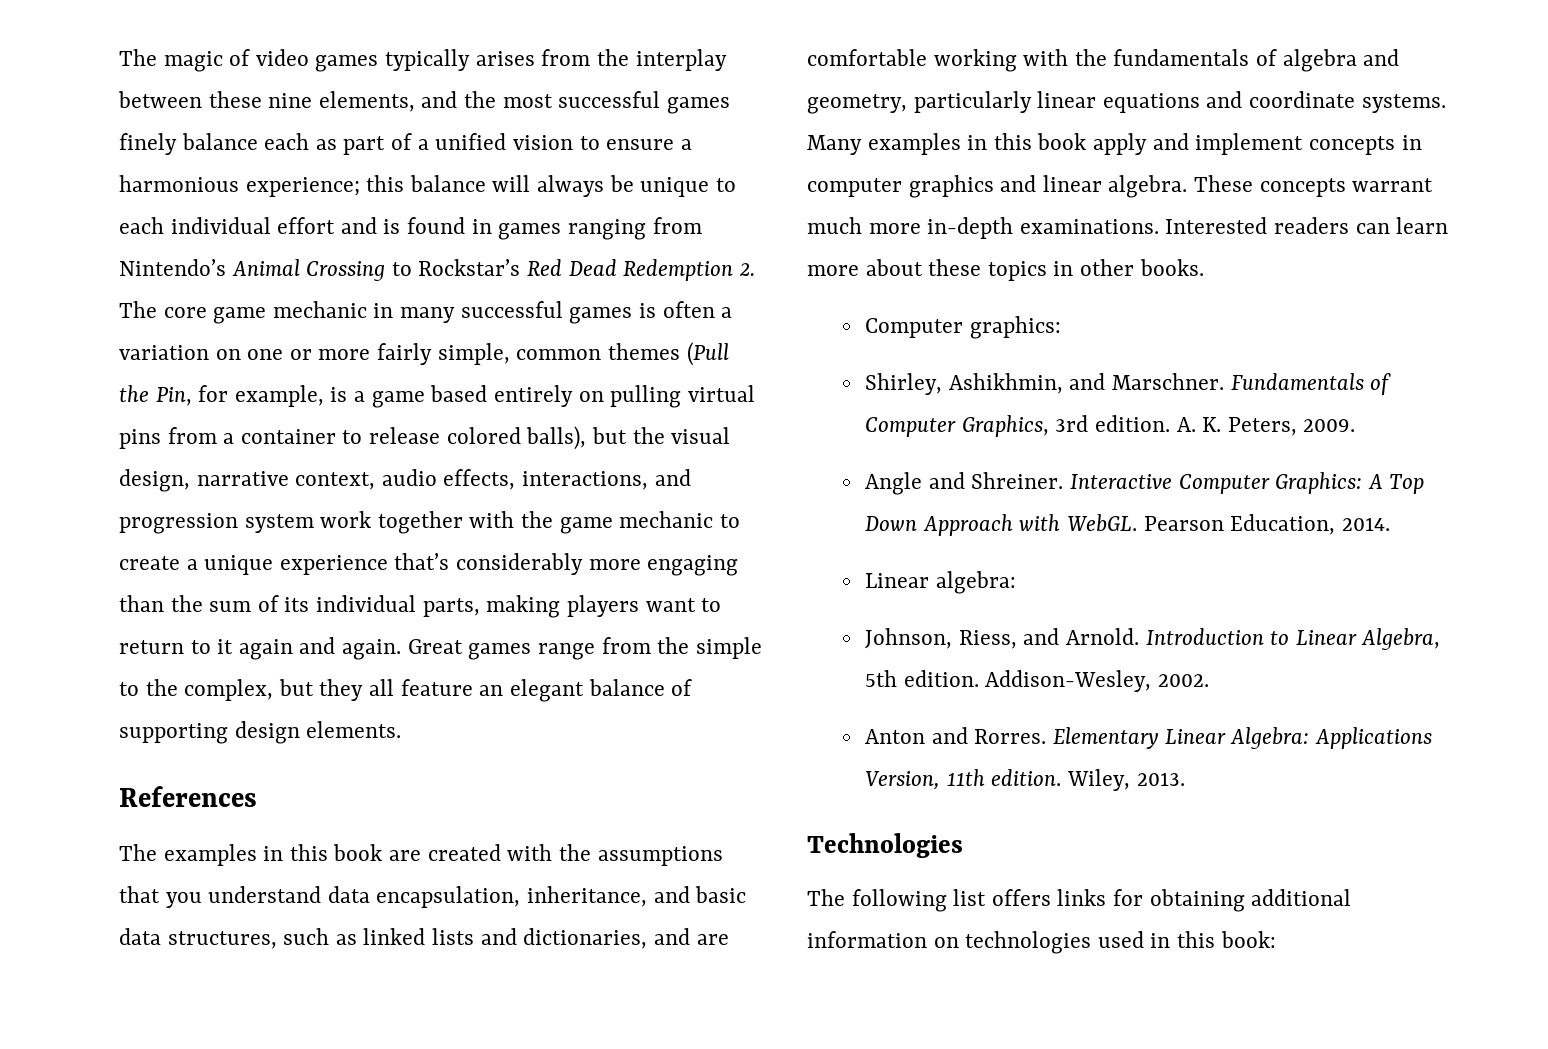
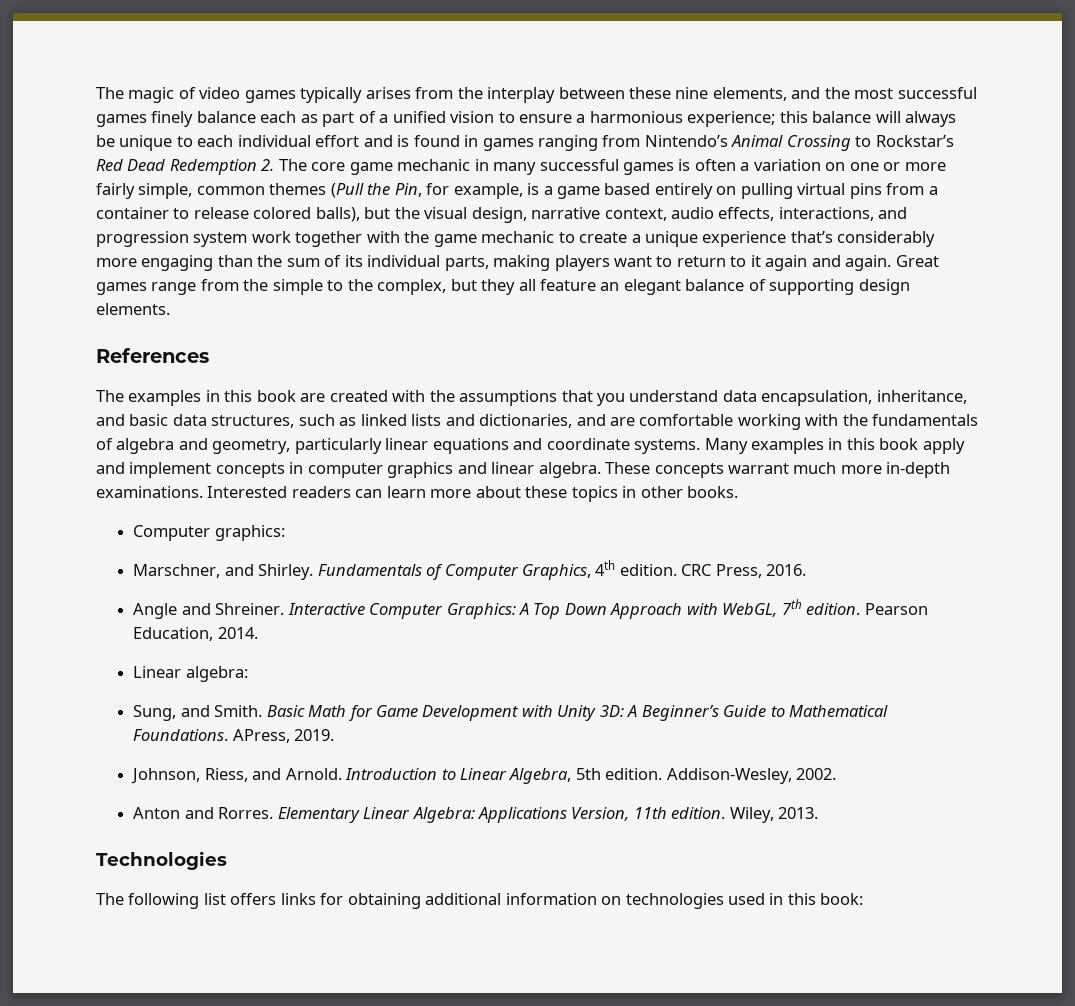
- Shirley, Ashikhmin, and Marschner. Fundamentals of Computer Graphics, 3rd edition. A. K. Peters, 2009.
+ Marschner, and Shirley. Fundamentals of Computer Graphics, 4th edition. CRC Press, 2016.
- Interactive Computer Graphics: A Top Down Approach with WebGL.
+ Interactive Computer Graphics: A Top Down Approach with WebGL, 7th edition.
+ Sung, and Smith. Basic Math for Game Development with Unity 3D: A Beginner’s Guide to Mathematical Foundations. APress, 2019.

